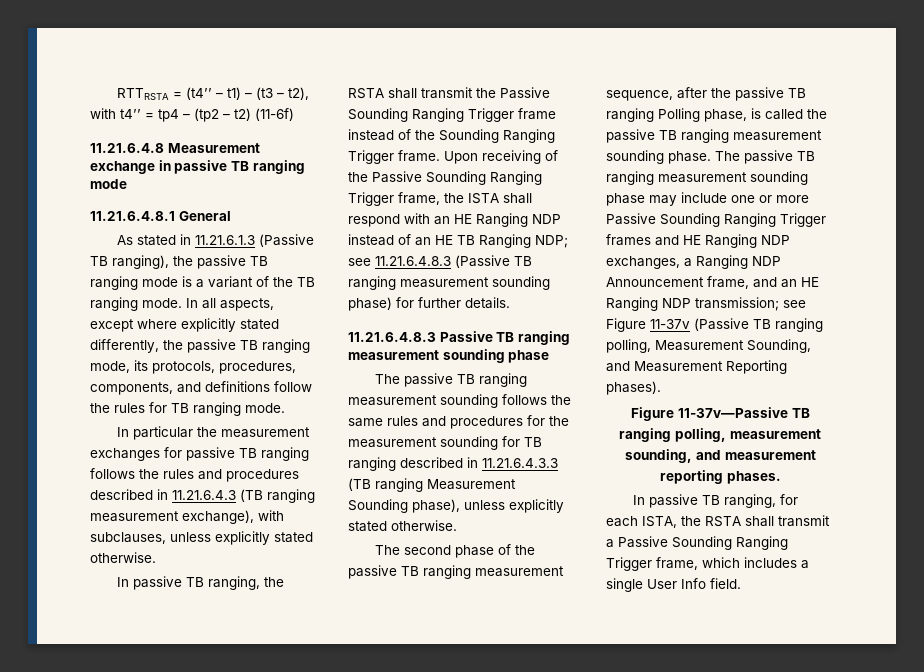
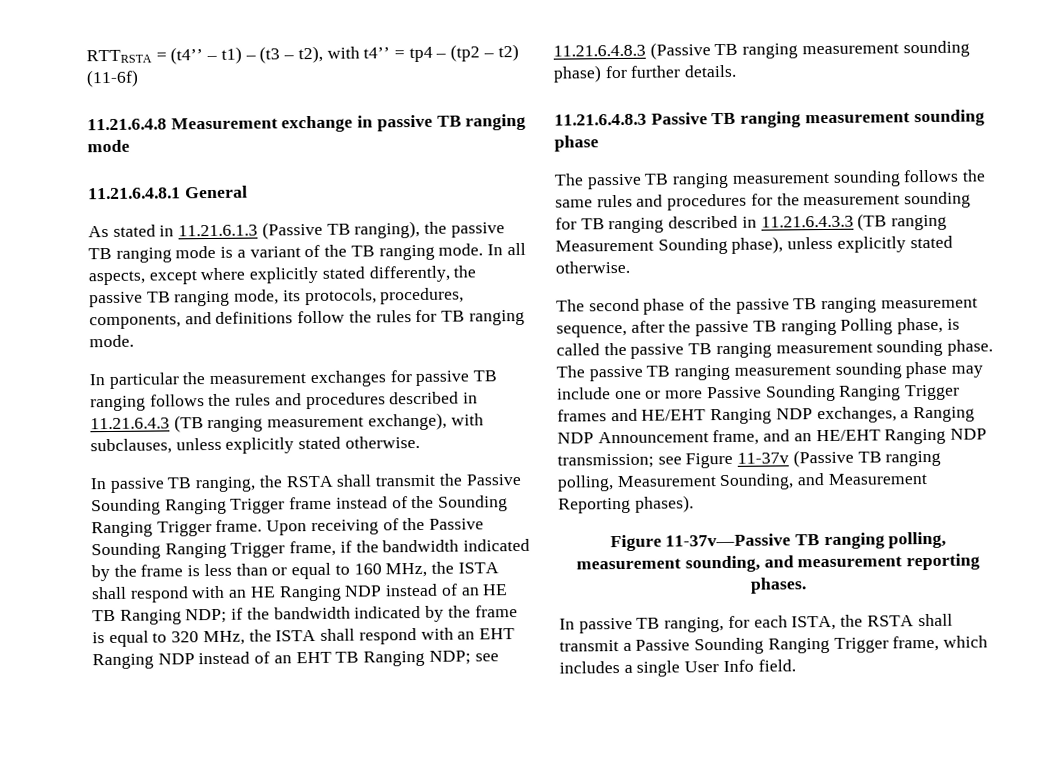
- Upon receiving of the Passive Sounding Ranging Trigger frame, the ISTA shall respond with an HE Ranging NDP instead of an HE TB Ranging NDP; see 11.21.6.4.8.3 (Passive TB ranging measurement sounding phase) for further details.
+ Upon receiving of the Passive Sounding Ranging Trigger frame, if the bandwidth indicated by the frame is less than or equal to 160 MHz, the ISTA shall respond with an HE Ranging NDP instead of an HE TB Ranging NDP; if the bandwidth indicated by the frame is equal to 320 MHz, the ISTA shall respond with an EHT Ranging NDP instead of an EHT TB Ranging NDP; see 11.21.6.4.8.3 (Passive TB ranging measurement sounding phase) for further details.
- The passive TB ranging measurement sounding phase may include one or more Passive Sounding Ranging Trigger frames and HE Ranging NDP exchanges, a Ranging NDP Announcement frame, and an HE Ranging NDP transmission; see Figure 11-37v (Passive TB ranging polling, Measurement Sounding, and Measurement Reporting phases).
+ The passive TB ranging measurement sounding phase may include one or more Passive Sounding Ranging Trigger frames and HE/EHT Ranging NDP exchanges, a Ranging NDP Announcement frame, and an HE/EHT Ranging NDP transmission; see Figure 11-37v (Passive TB ranging polling, Measurement Sounding, and Measurement Reporting phases).

